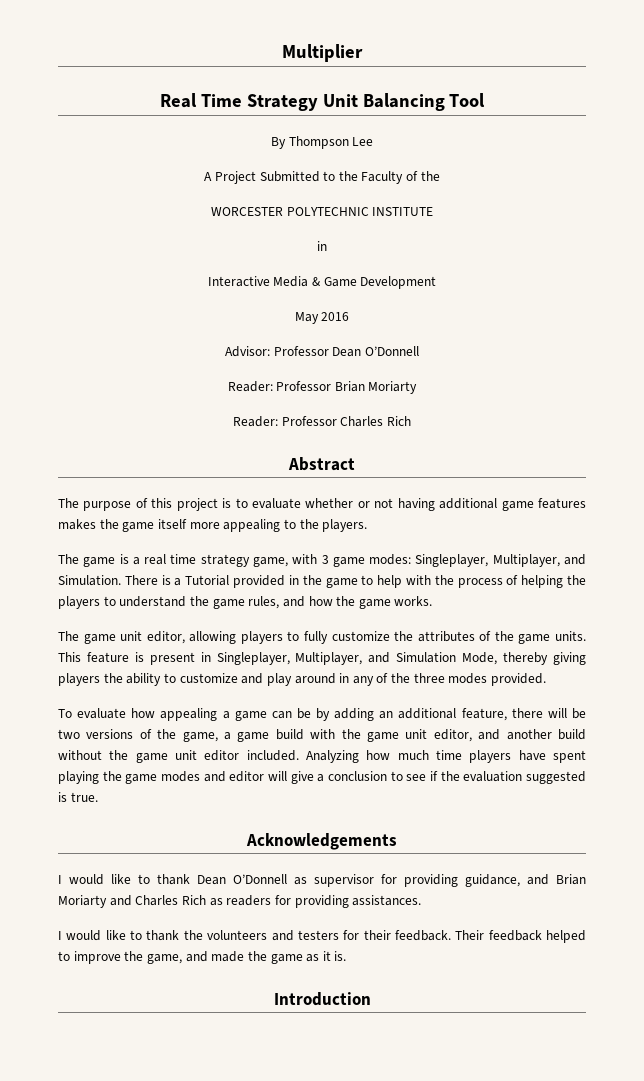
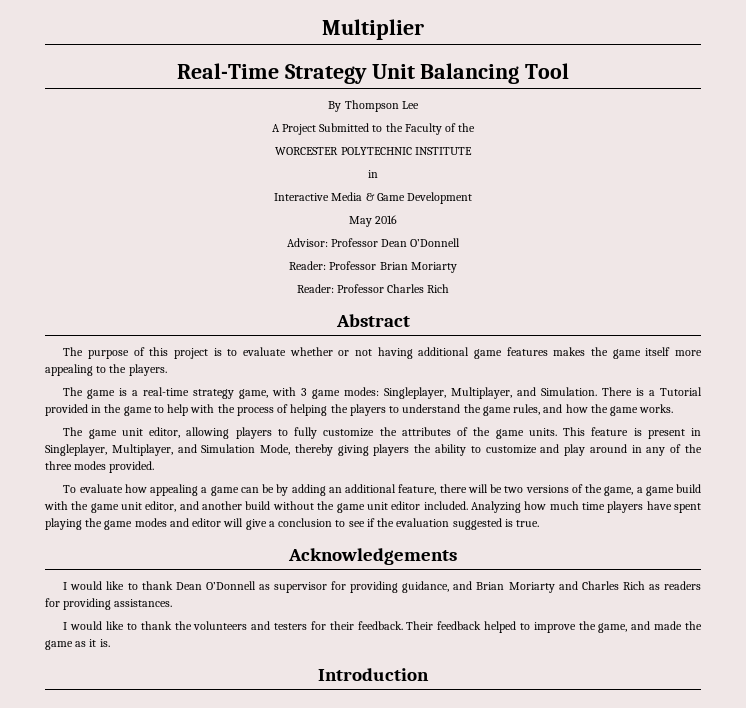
- Real Time Strategy Unit Balancing Tool
+ Real-Time Strategy Unit Balancing Tool
- The game is a real time strategy game, with 3 game modes: Singleplayer, Multiplayer, and Simulation.
+ The game is a real-time strategy game, with 3 game modes: Singleplayer, Multiplayer, and Simulation.

